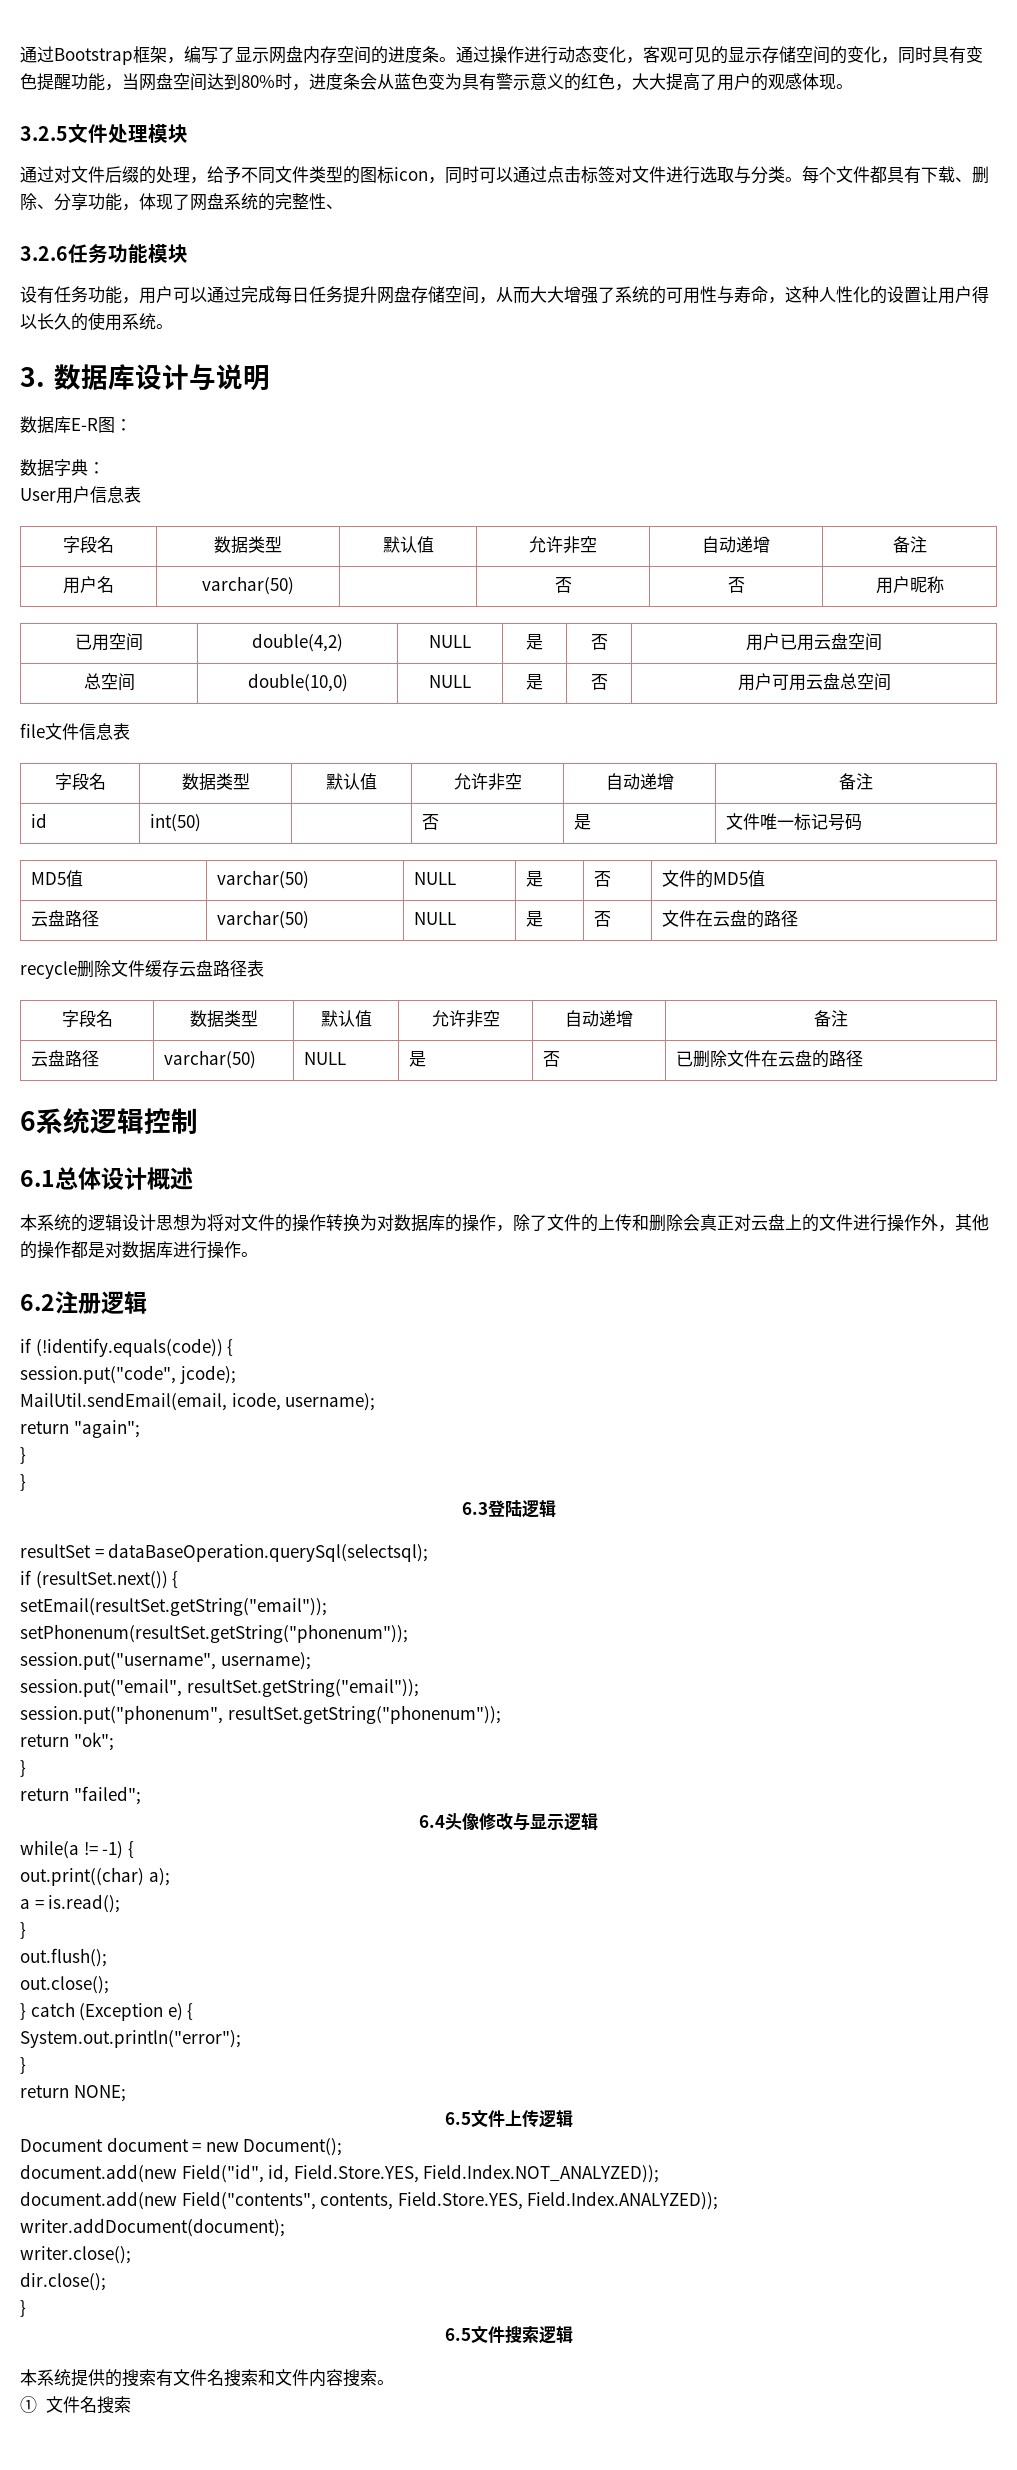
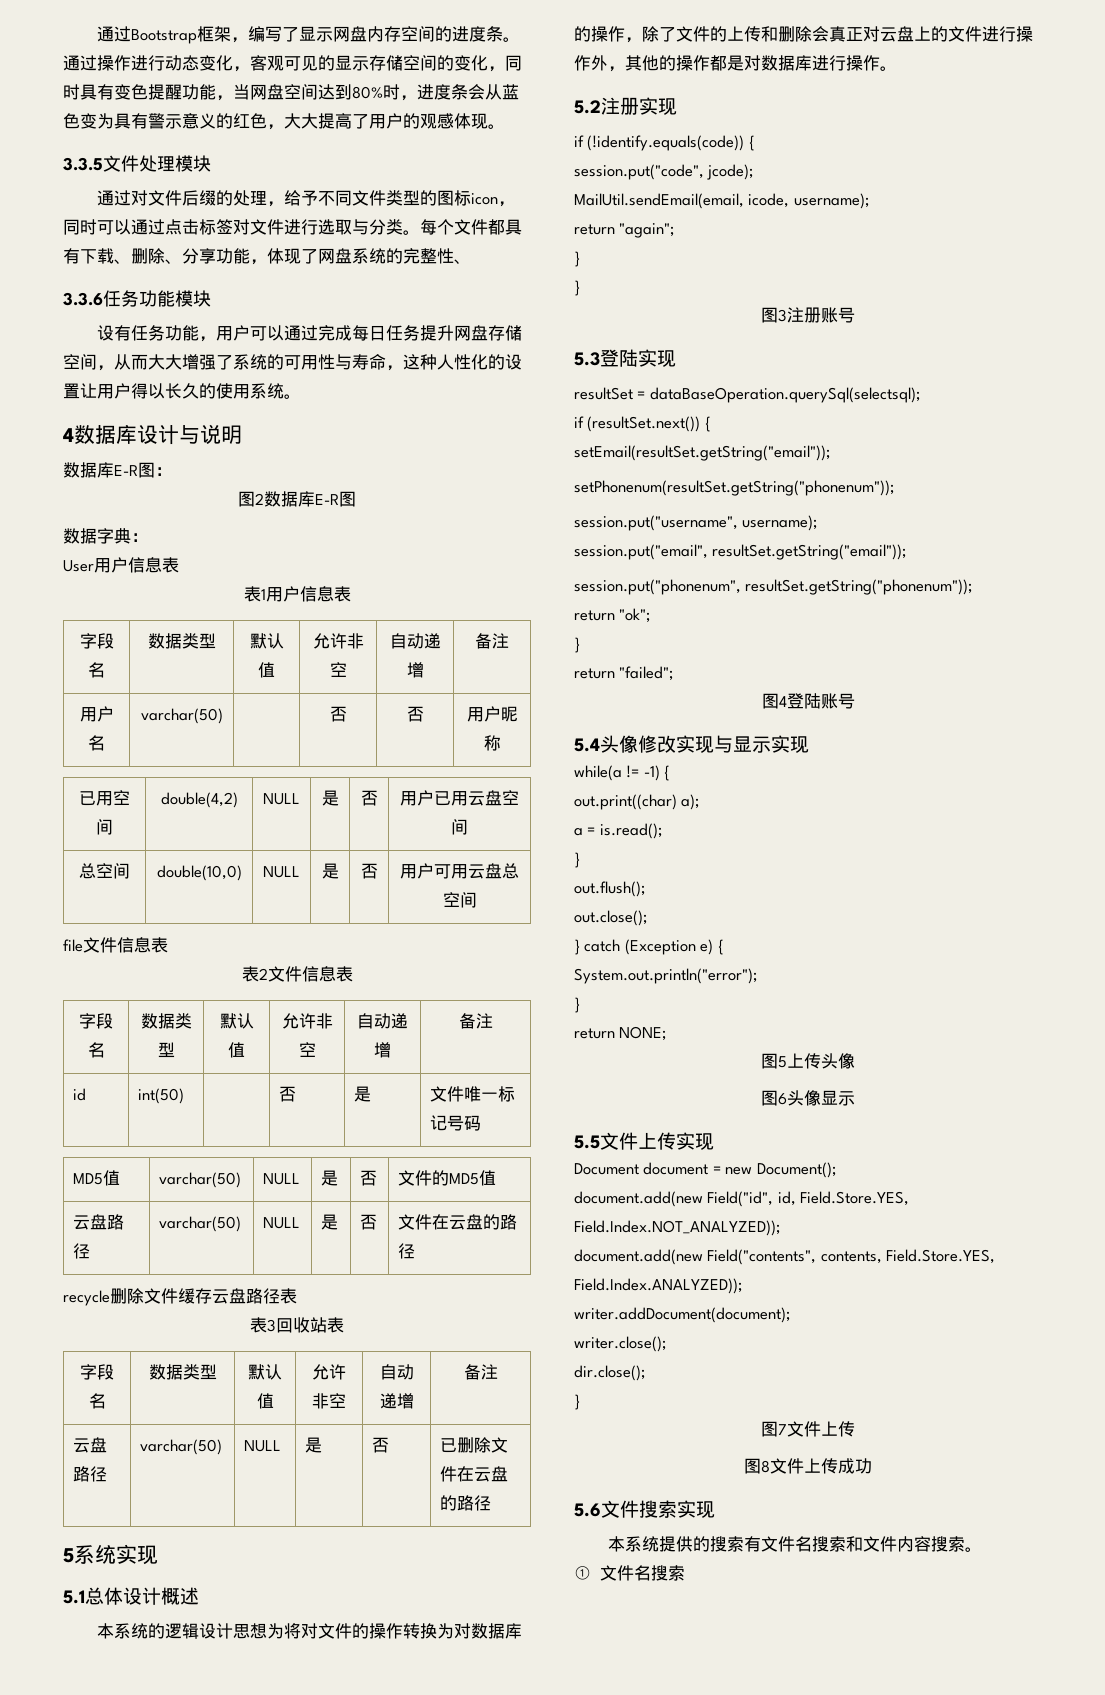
- 3.2.5文件处理模块
+ 3.3.5文件处理模块
- 3.2.6任务功能模块
+ 3.3.6任务功能模块
- 3.数据库设计与说明
+ 4数据库设计与说明
+ 图2数据库E-R图
+ 表1用户信息表
+ 表2文件信息表
+ 表3回收站表
- 6系统逻辑控制
- 6.1总体设计概述
+ 5系统实现
+ 5.1总体设计概述
- 6.2注册逻辑
+ 5.2注册实现
- 6.3登陆逻辑
+ 图3注册账号
+ 5.3登陆实现
- 6.4头像修改与显示逻辑
+ 图4登陆账号
+ 5.4头像修改实现与显示实现
- 6.5文件上传逻辑
+ 图5上传头像
+ 图6头像显示
+ 5.5文件上传实现
- 6.5文件搜索逻辑
+ 图7文件上传
+ 图8文件上传成功
+ 5.6文件搜索实现

